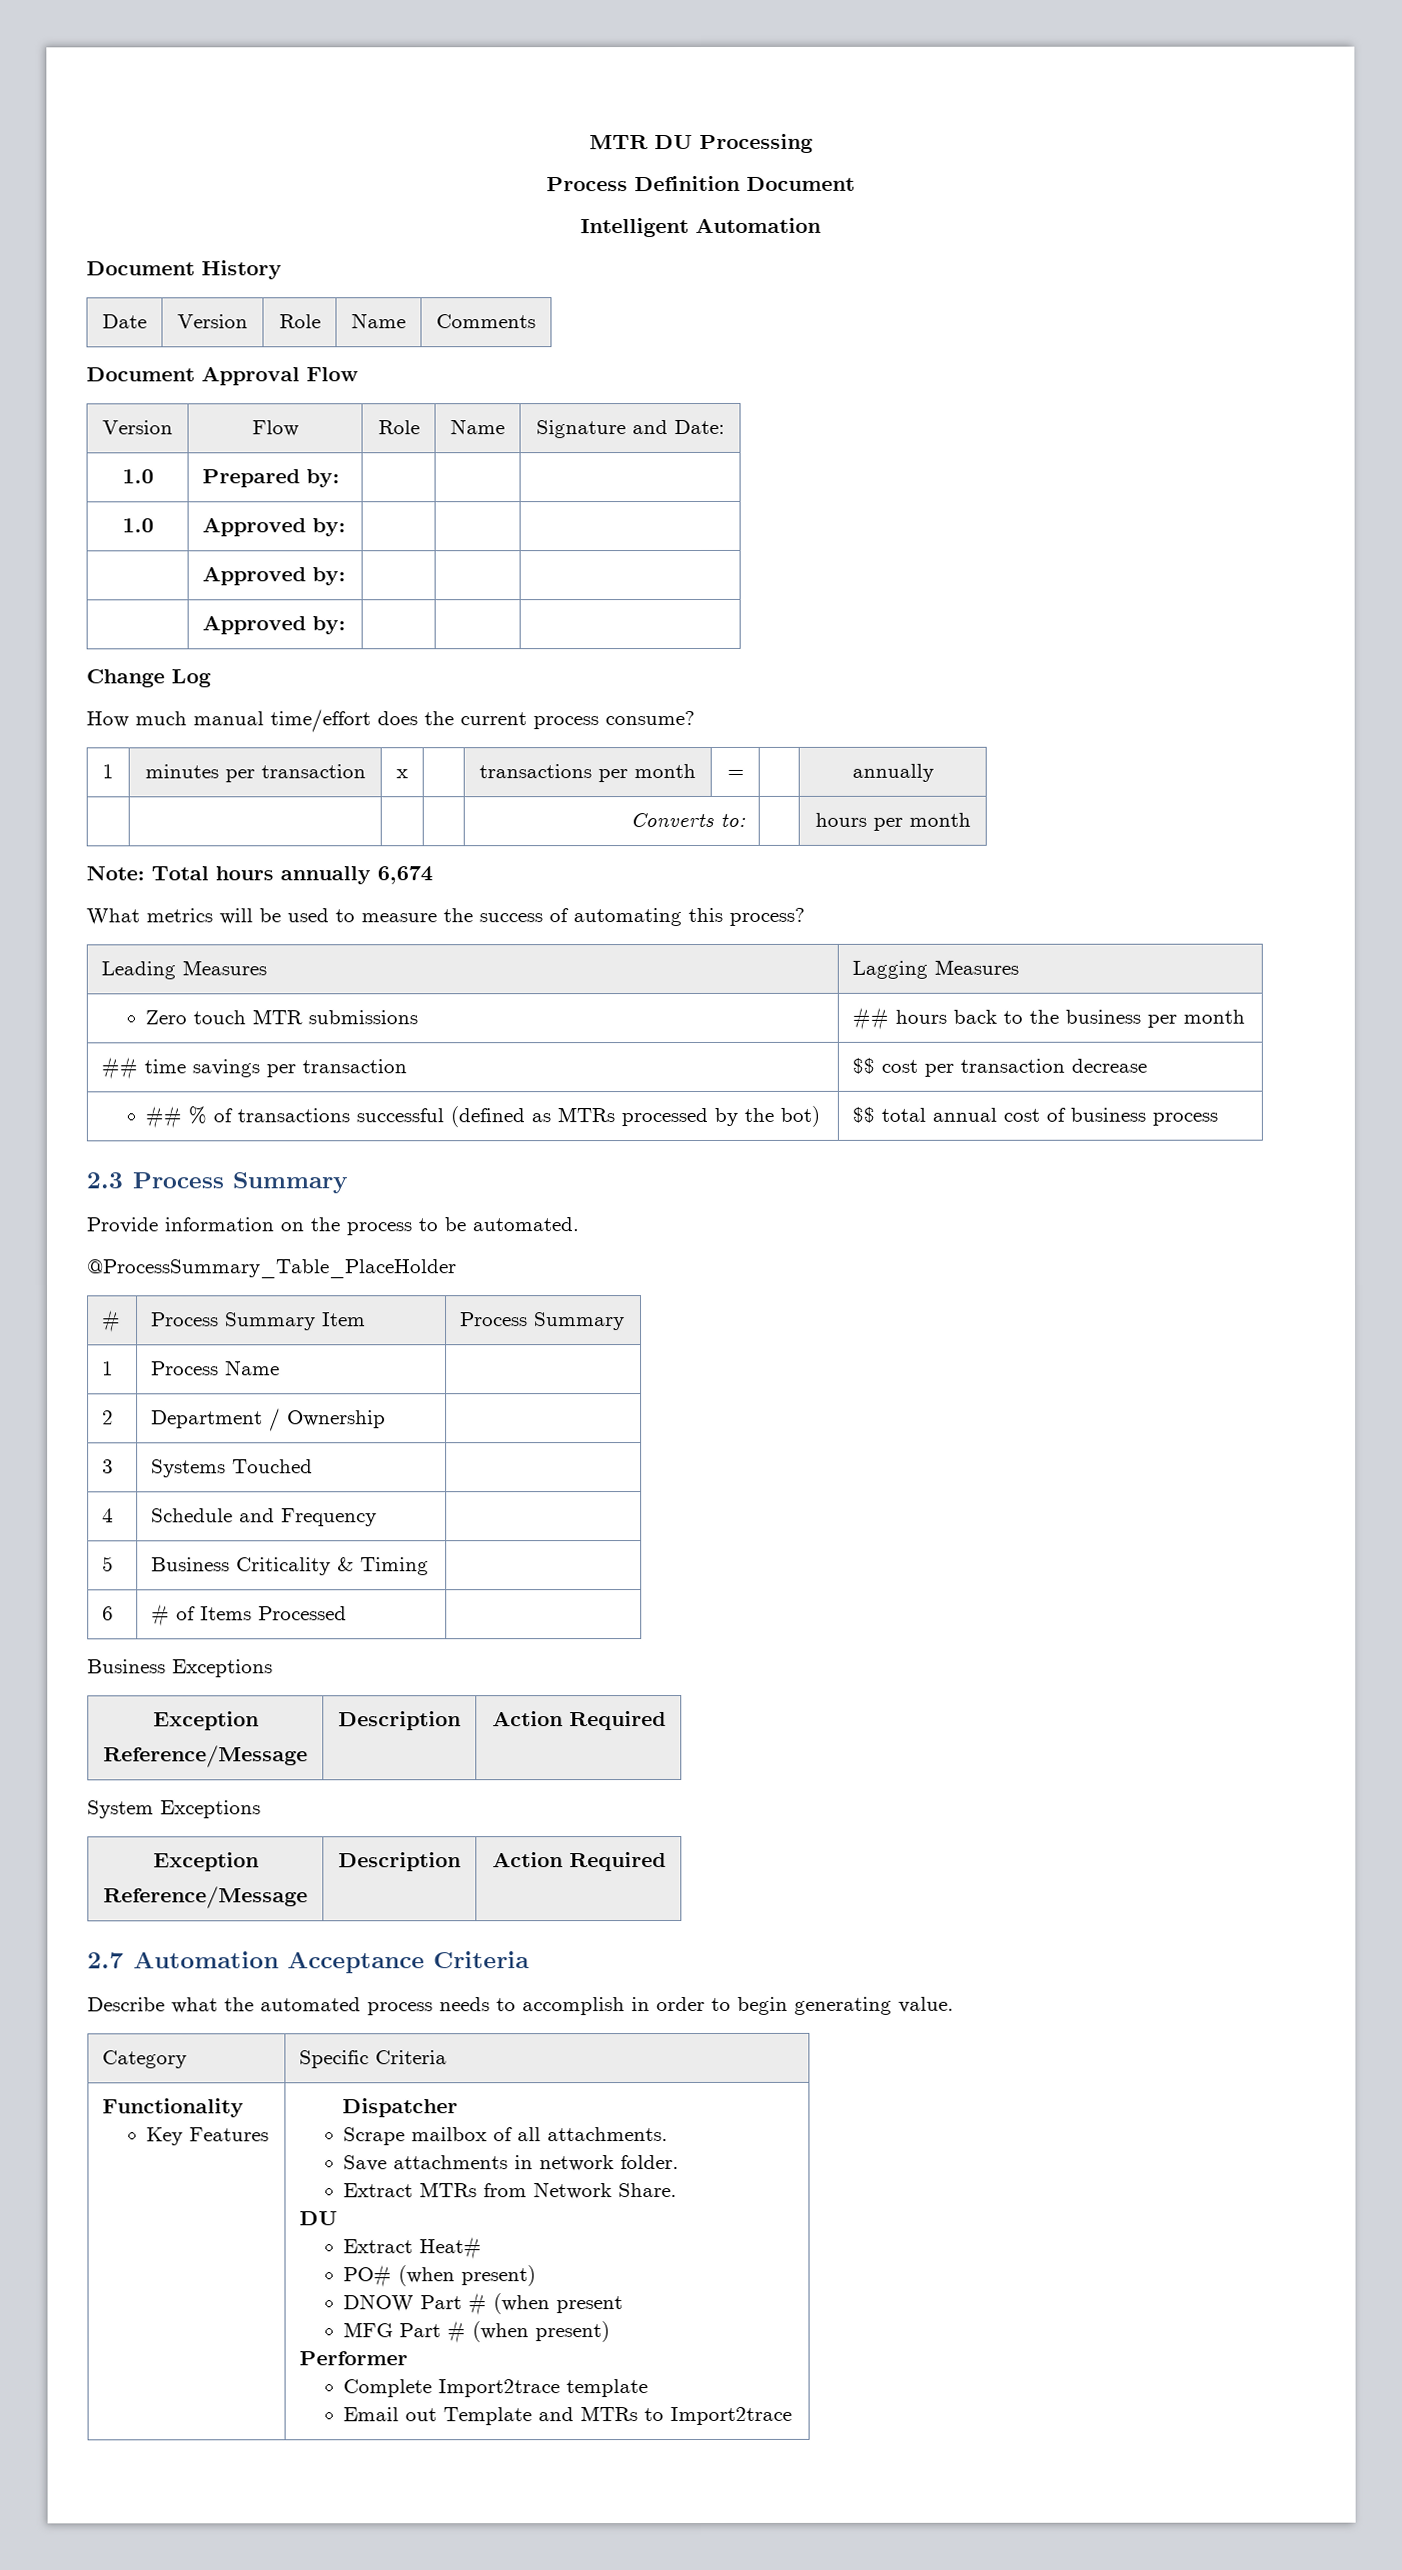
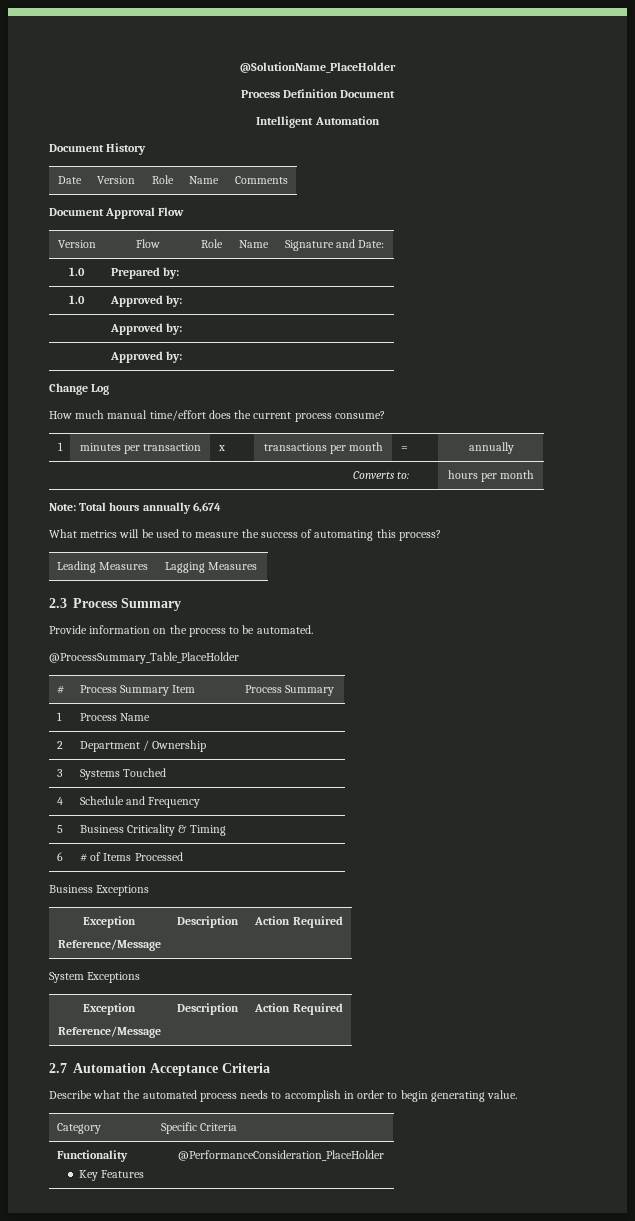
- MTR DU Processing
+ @SolutionName_PlaceHolder
- Zero touch MTR submissions | ## hours back to the business per month
- ## time savings per transaction | $$ cost per transaction decrease
- ## % of transactions successful (defined as MTRs processed by the bot) | $$ total annual cost of business process
- Dispatcher
- Scrape mailbox of all attachments.
- Save attachments in network folder.
- Extract MTRs from Network Share.
- DU
- Extract Heat#
- PO# (when present)
- DNOW Part # (when present
- MFG Part # (when present)
- Performer
- Complete Import2trace template
- Email out Template and MTRs to Import2trace
+ @PerformanceConsideration_PlaceHolder

